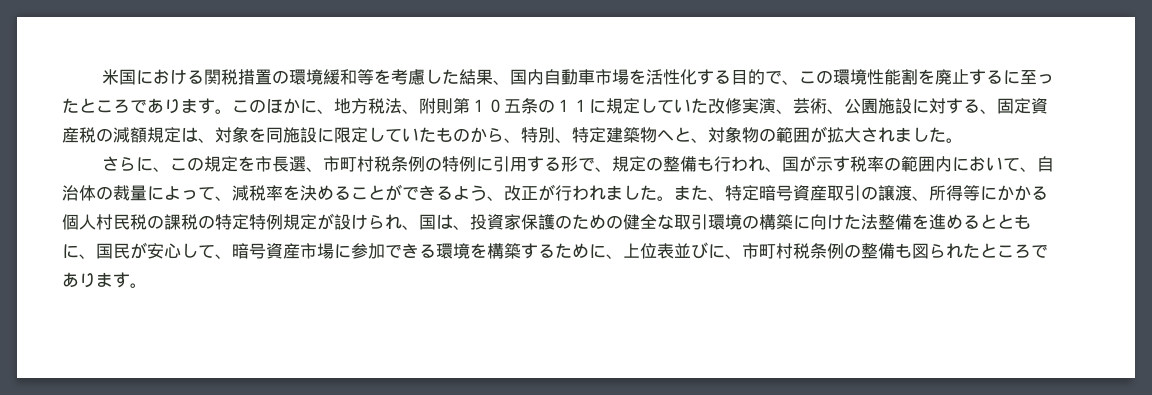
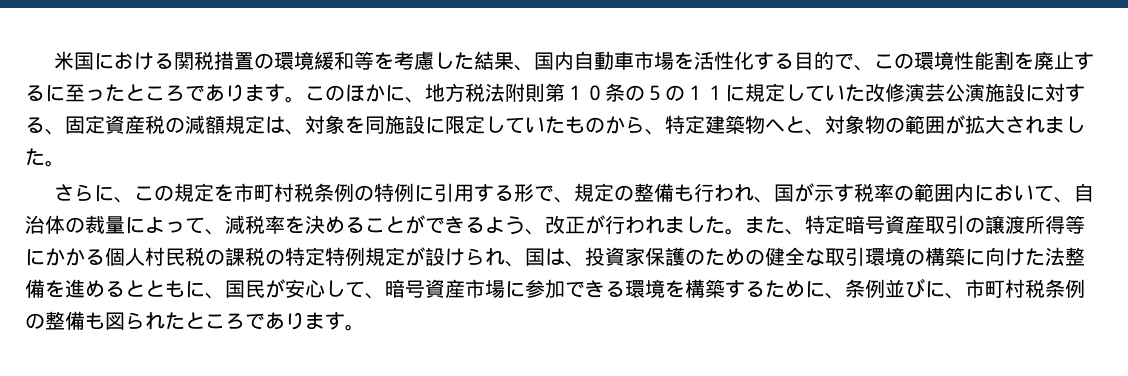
- このほかに、地方税法、附則第１０五条の１１に規定していた改修実演、芸術、公園施設に対する、固定資産税の減額規定は、対象を同施設に限定していたものから、特別、特定建築物へと、対象物の範囲が拡大されました。
+ このほかに、地方税法附則第１０条の５の１１に規定していた改修演芸公演施設に対する、固定資産税の減額規定は、対象を同施設に限定していたものから、特定建築物へと、対象物の範囲が拡大されました。
- さらに、この規定を市長選、市町村税条例の特例に引用する形で、規定の整備も行われ、国が示す税率の範囲内において、自治体の裁量によって、減税率を決めることができるよう、改正が行われました。
+ さらに、この規定を市町村税条例の特例に引用する形で、規定の整備も行われ、国が示す税率の範囲内において、自治体の裁量によって、減税率を決めることができるよう、改正が行われました。
- また、特定暗号資産取引の譲渡、所得等にかかる個人村民税の課税の特定特例規定が設けられ、国は、投資家保護のための健全な取引環境の構築に向けた法整備を進めるとともに、国民が安心して、暗号資産市場に参加できる環境を構築するために、上位表並びに、市町村税条例の整備も図られたところであります。
+ また、特定暗号資産取引の譲渡所得等にかかる個人村民税の課税の特定特例規定が設けられ、国は、投資家保護のための健全な取引環境の構築に向けた法整備を進めるとともに、国民が安心して、暗号資産市場に参加できる環境を構築するために、条例並びに、市町村税条例の整備も図られたところであります。

